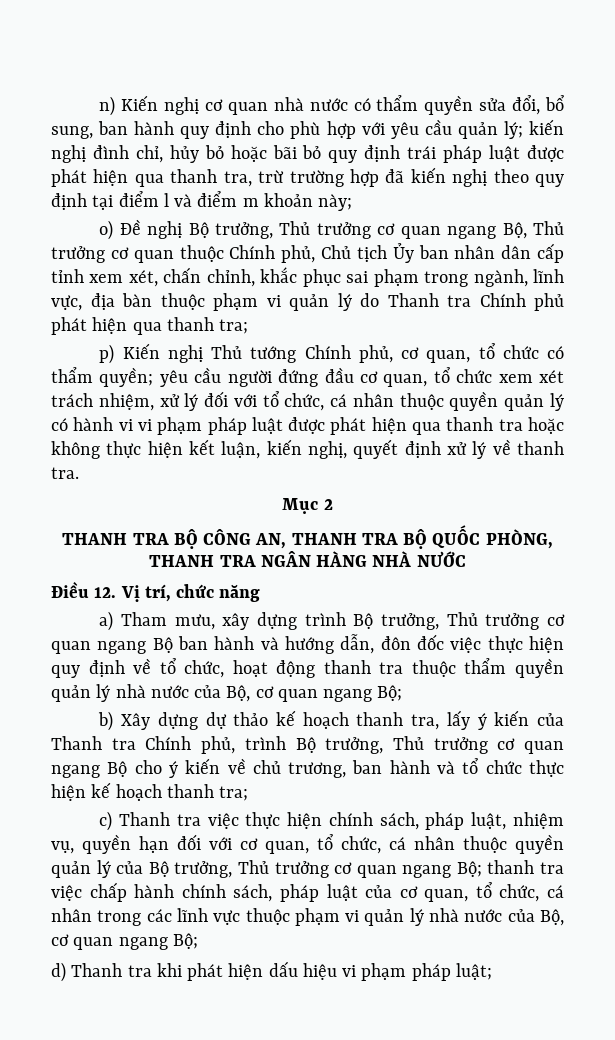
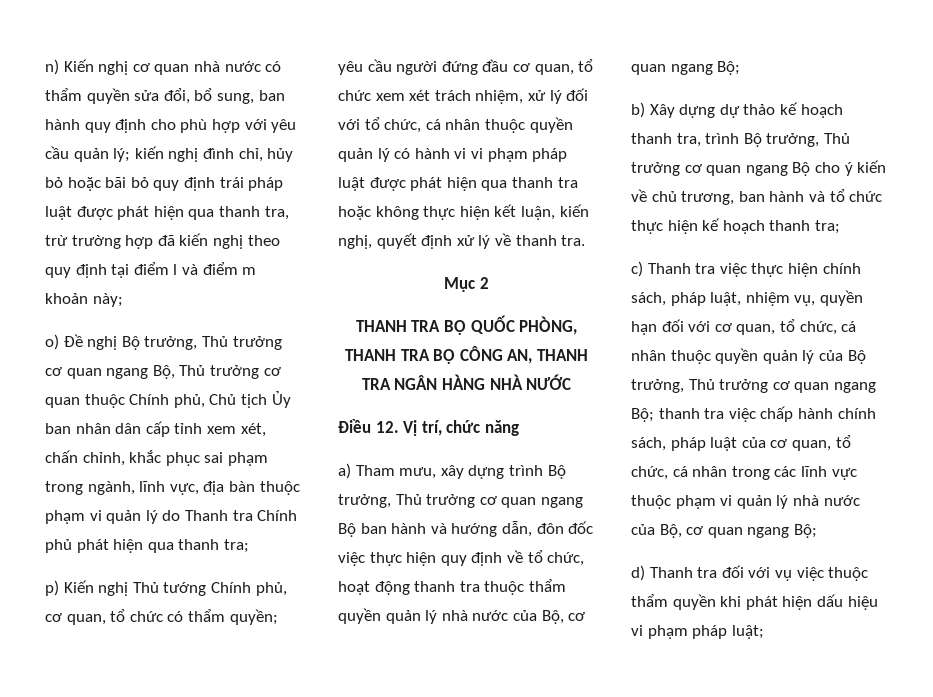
- THANH TRA BỘ CÔNG AN, THANH TRA BỘ QUỐC PHÒNG, THANH TRA NGÂN HÀNG NHÀ NƯỚC
+ THANH TRA BỘ QUỐC PHÒNG, THANH TRA BỘ CÔNG AN, THANH TRA NGÂN HÀNG NHÀ NƯỚC
- b) Xây dựng dự thảo kế hoạch thanh tra, lấy ý kiến của Thanh tra Chính phủ, trình Bộ trưởng, Thủ trưởng cơ quan ngang Bộ cho ý kiến về chủ trương, ban hành và tổ chức thực hiện kế hoạch thanh tra;
+ b) Xây dựng dự thảo kế hoạch thanh tra, trình Bộ trưởng, Thủ trưởng cơ quan ngang Bộ cho ý kiến về chủ trương, ban hành và tổ chức thực hiện kế hoạch thanh tra;
- d) Thanh tra khi phát hiện dấu hiệu vi phạm pháp luật;
+ d) Thanh tra đối với vụ việc thuộc thẩm quyền khi phát hiện dấu hiệu vi phạm pháp luật;

